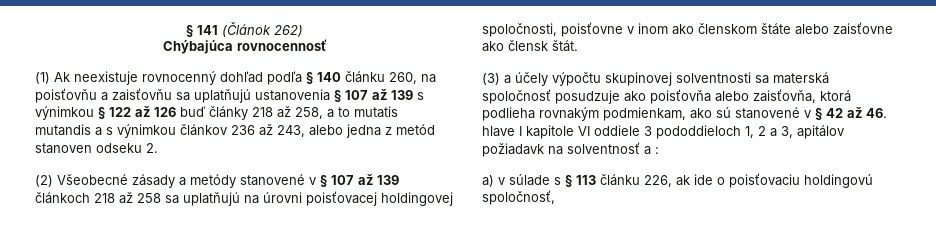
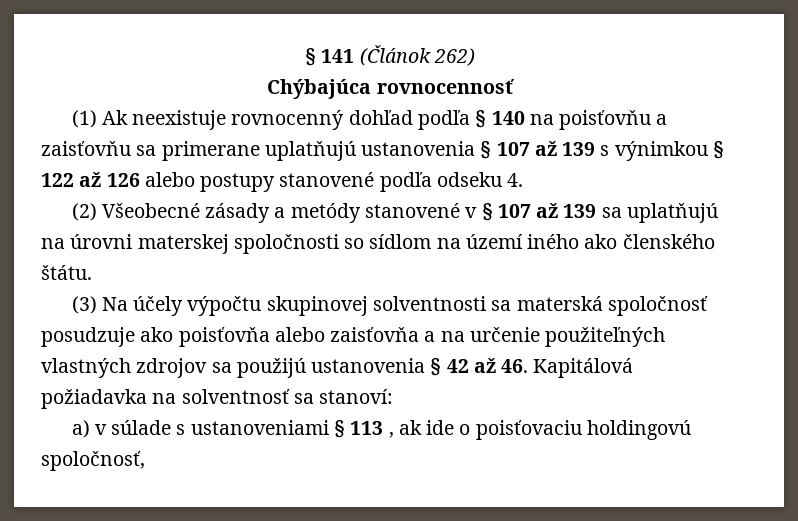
- (1) Ak neexistuje rovnocenný dohľad podľa § 140 článku 260, na poisťovňu a zaisťovňu sa uplatňujú ustanovenia § 107 až 139 s výnimkou § 122 až 126 buď články 218 až 258, a to mutatis mutandis a s výnimkou článkov 236 až 243, alebo jedna z metód stanoven odseku 2.
+ (1) Ak neexistuje rovnocenný dohľad podľa § 140 na poisťovňu a zaisťovňu sa primerane uplatňujú ustanovenia § 107 až 139 s výnimkou § 122 až 126 alebo postupy stanovené podľa odseku 4.
- (2) Všeobecné zásady a metódy stanovené v § 107 až 139 článkoch 218 až 258 sa uplatňujú na úrovni poisťovacej holdingovej spoločnosti, poisťovne v inom ako členskom štáte alebo zaisťovne ako člensk štát.
+ (2) Všeobecné zásady a metódy stanovené v § 107 až 139 sa uplatňujú na úrovni materskej spoločnosti so sídlom na území iného ako členského štátu.
- (3) a účely výpočtu skupinovej solventnosti sa materská spoločnosť posudzuje ako poisťovňa alebo zaisťovňa, ktorá podlieha rovnakým podmienkam, ako sú stanovené v § 42 až 46. hlave I kapitole VI oddiele 3 pododdieloch 1, 2 a 3, apitálov požiadavk na solventnosť a :
+ (3) Na účely výpočtu skupinovej solventnosti sa materská spoločnosť posudzuje ako poisťovňa alebo zaisťovňa a na určenie použiteľných vlastných zdrojov sa použijú ustanovenia § 42 až 46. Kapitálová požiadavka na solventnosť sa stanoví:
- a) v súlade s § 113 článku 226, ak ide o poisťovaciu holdingovú spoločnosť,
+ a) v súlade s ustanoveniami § 113 , ak ide o poisťovaciu holdingovú spoločnosť,

